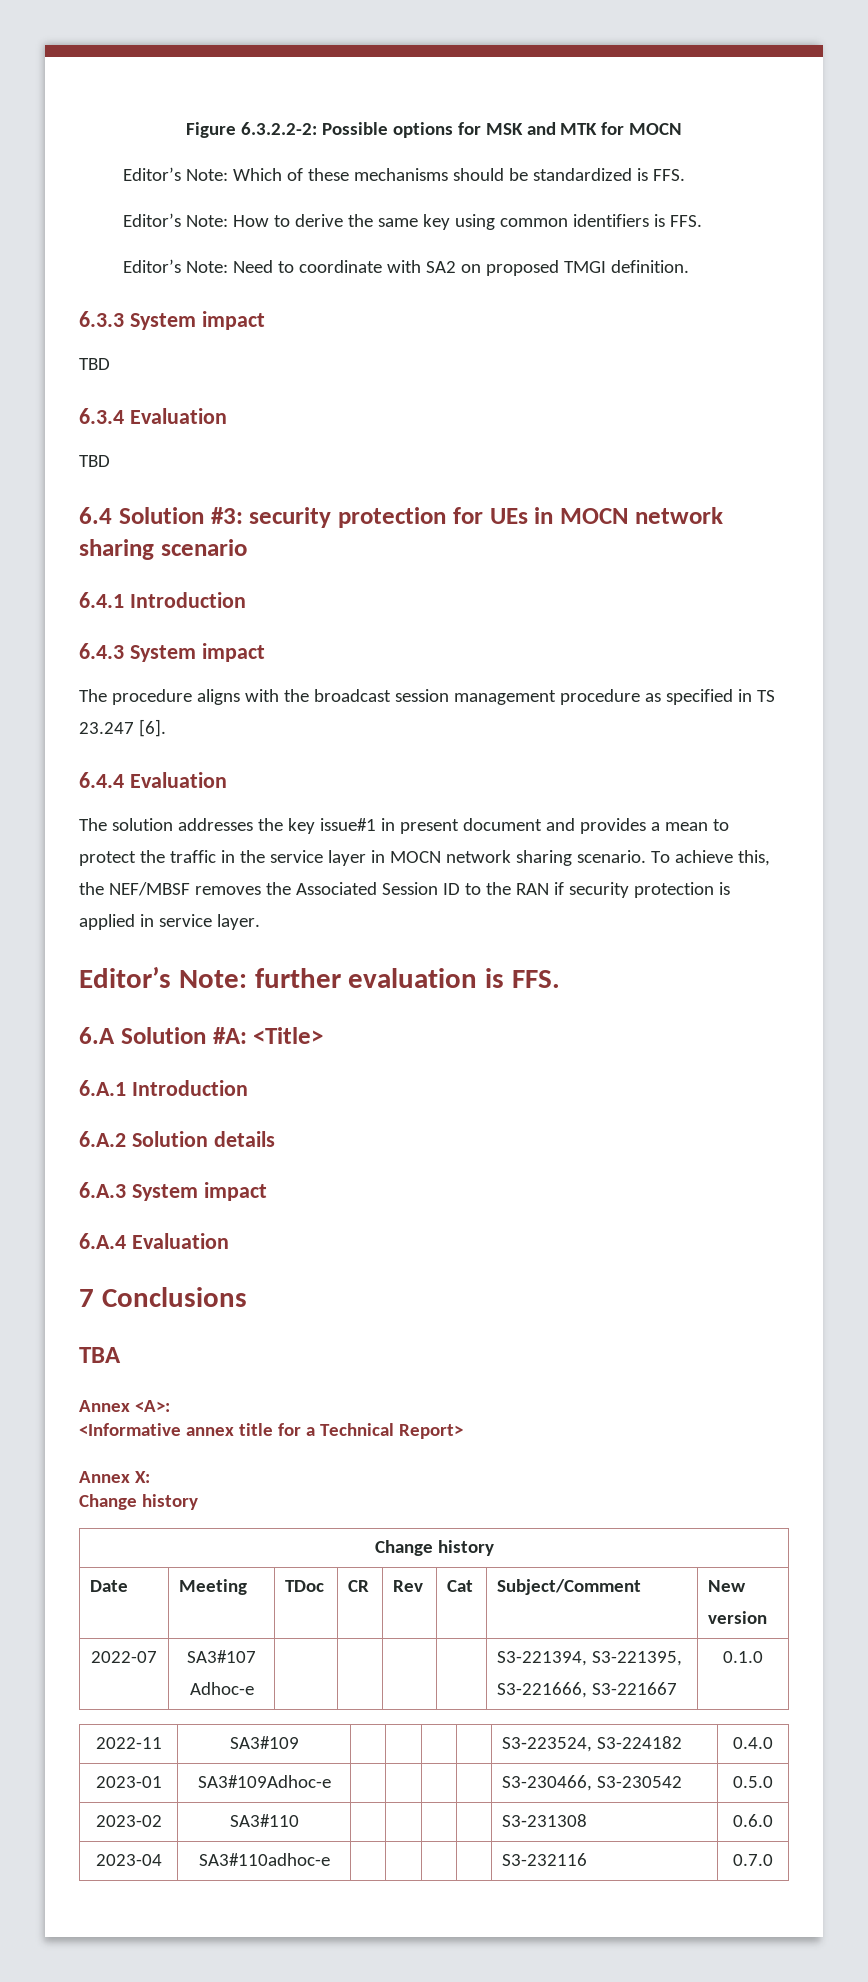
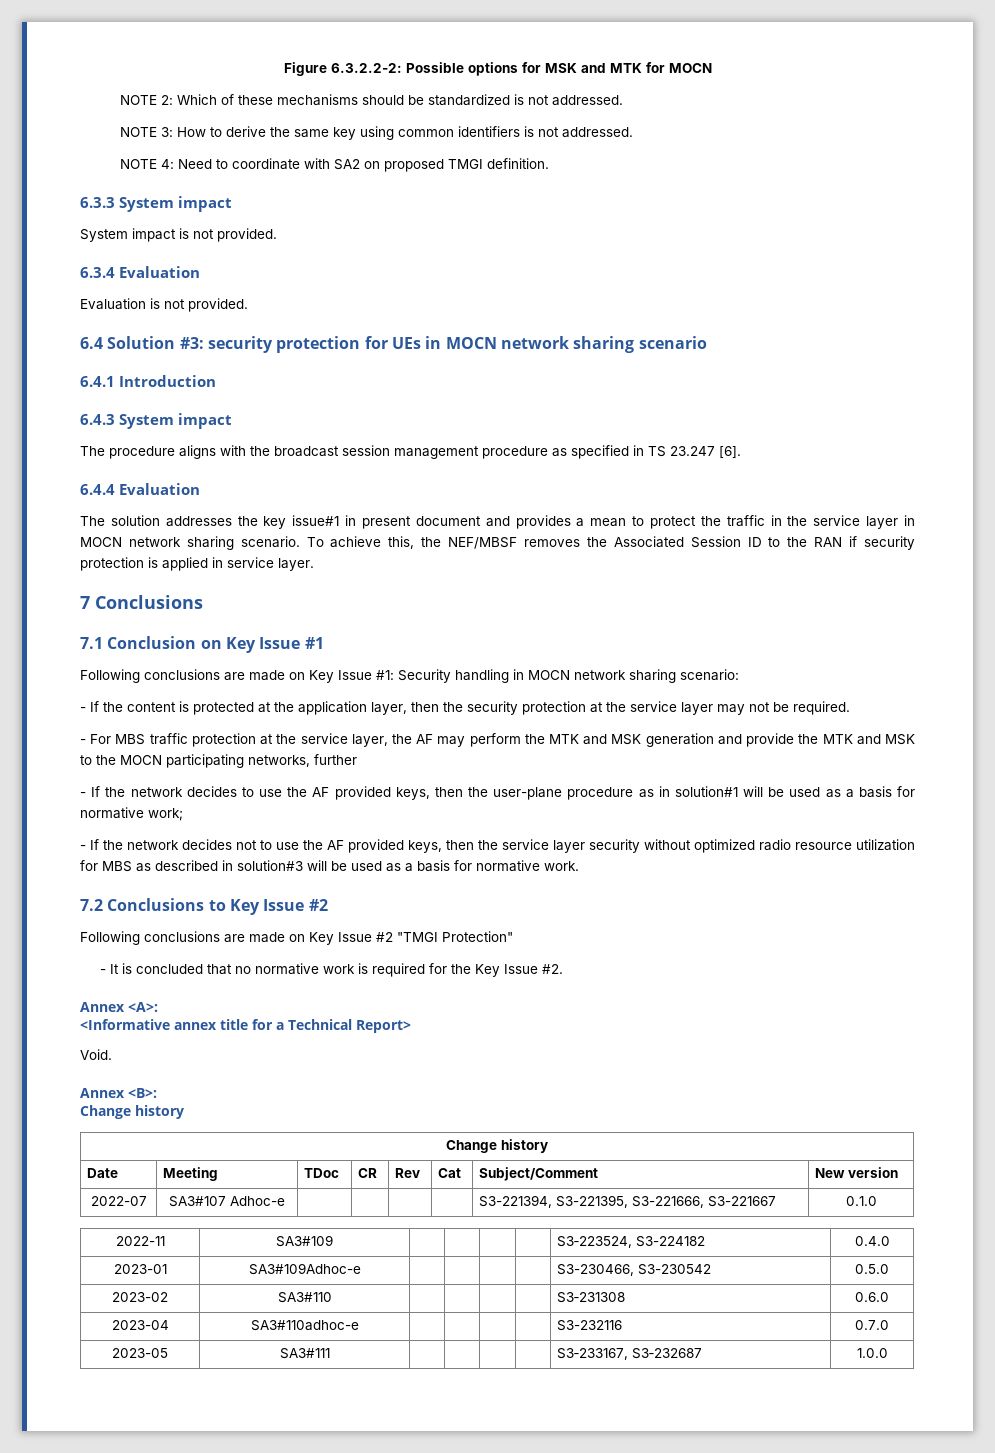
- Editor’s Note: Which of these mechanisms should be standardized is FFS.
- Editor’s Note: How to derive the same key using common identifiers is FFS.
- Editor’s Note: Need to coordinate with SA2 on proposed TMGI definition.
+ NOTE 2: Which of these mechanisms should be standardized is not addressed.
+ NOTE 3: How to derive the same key using common identifiers is not addressed.
+ NOTE 4: Need to coordinate with SA2 on proposed TMGI definition.
  6.3.3 System impact
- TBD
+ System impact is not provided.
  6.3.4 Evaluation
- TBD
+ Evaluation is not provided.
- Editor’s Note: further evaluation is FFS.
- 6.A Solution #A: <Title>
- 6.A.1 Introduction
- 6.A.2 Solution details
- 6.A.3 System impact
- 6.A.4 Evaluation
  7 Conclusions
- TBA
+ 7.1 Conclusion on Key Issue #1
+ Following conclusions are made on Key Issue #1: Security handling in MOCN network sharing scenario:
+ - If the content is protected at the application layer, then the security protection at the service layer may not be required.
+ - For MBS traffic protection at the service layer, the AF may perform the MTK and MSK generation and provide the MTK and MSK to the MOCN participating networks, further
+ - If the network decides to use the AF provided keys, then the user-plane procedure as in solution#1 will be used as a basis for normative work;
+ - If the network decides not to use the AF provided keys, then the service layer security without optimized radio resource utilization for MBS as described in solution#3 will be used as a basis for normative work.
+ 7.2 Conclusions to Key Issue #2
+ Following conclusions are made on Key Issue #2 "TMGI Protection"
+ - It is concluded that no normative work is required for the Key Issue #2.
- Annex X:
+ Void.
+ Annex <B>:
+ 2023-05 | SA3#111 | | | | | S3‑233167, S3‑232687 | 1.0.0

